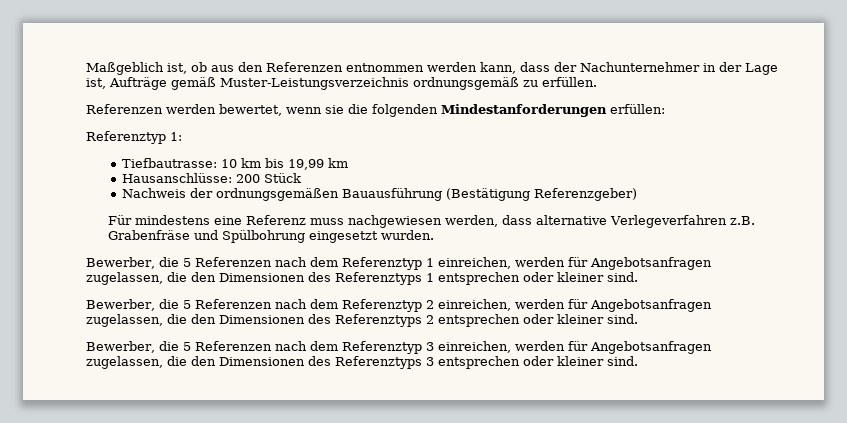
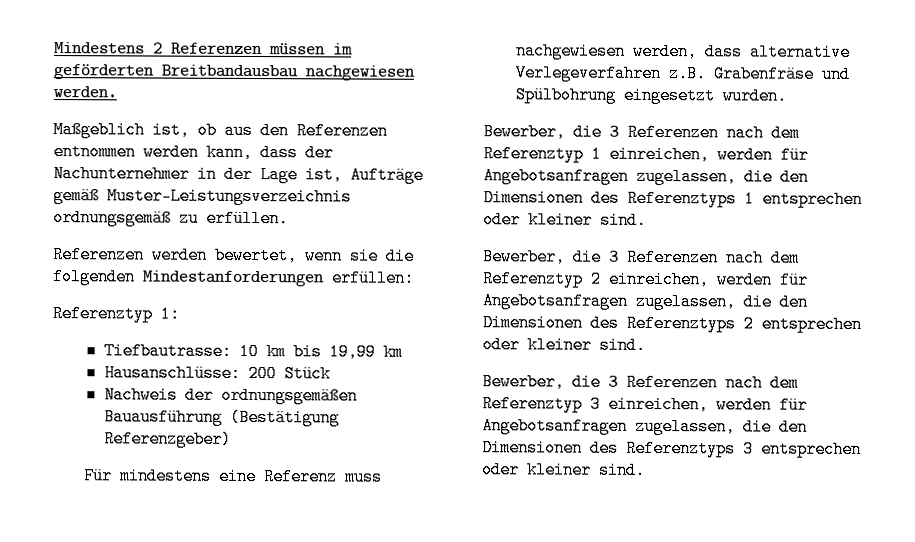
+ Mindestens 2 Referenzen müssen im geförderten Breitbandausbau nachgewiesen werden.
- Bewerber, die 5 Referenzen nach dem Referenztyp 1 einreichen, werden für Angebotsanfragen zugelassen, die den Dimensionen des Referenztyps 1 entsprechen oder kleiner sind.
+ Bewerber, die 3 Referenzen nach dem Referenztyp 1 einreichen, werden für Angebotsanfragen zugelassen, die den Dimensionen des Referenztyps 1 entsprechen oder kleiner sind.
- Bewerber, die 5 Referenzen nach dem Referenztyp 2 einreichen, werden für Angebotsanfragen zugelassen, die den Dimensionen des Referenztyps 2 entsprechen oder kleiner sind.
+ Bewerber, die 3 Referenzen nach dem Referenztyp 2 einreichen, werden für Angebotsanfragen zugelassen, die den Dimensionen des Referenztyps 2 entsprechen oder kleiner sind.
- Bewerber, die 5 Referenzen nach dem Referenztyp 3 einreichen, werden für Angebotsanfragen zugelassen, die den Dimensionen des Referenztyps 3 entsprechen oder kleiner sind.
+ Bewerber, die 3 Referenzen nach dem Referenztyp 3 einreichen, werden für Angebotsanfragen zugelassen, die den Dimensionen des Referenztyps 3 entsprechen oder kleiner sind.

